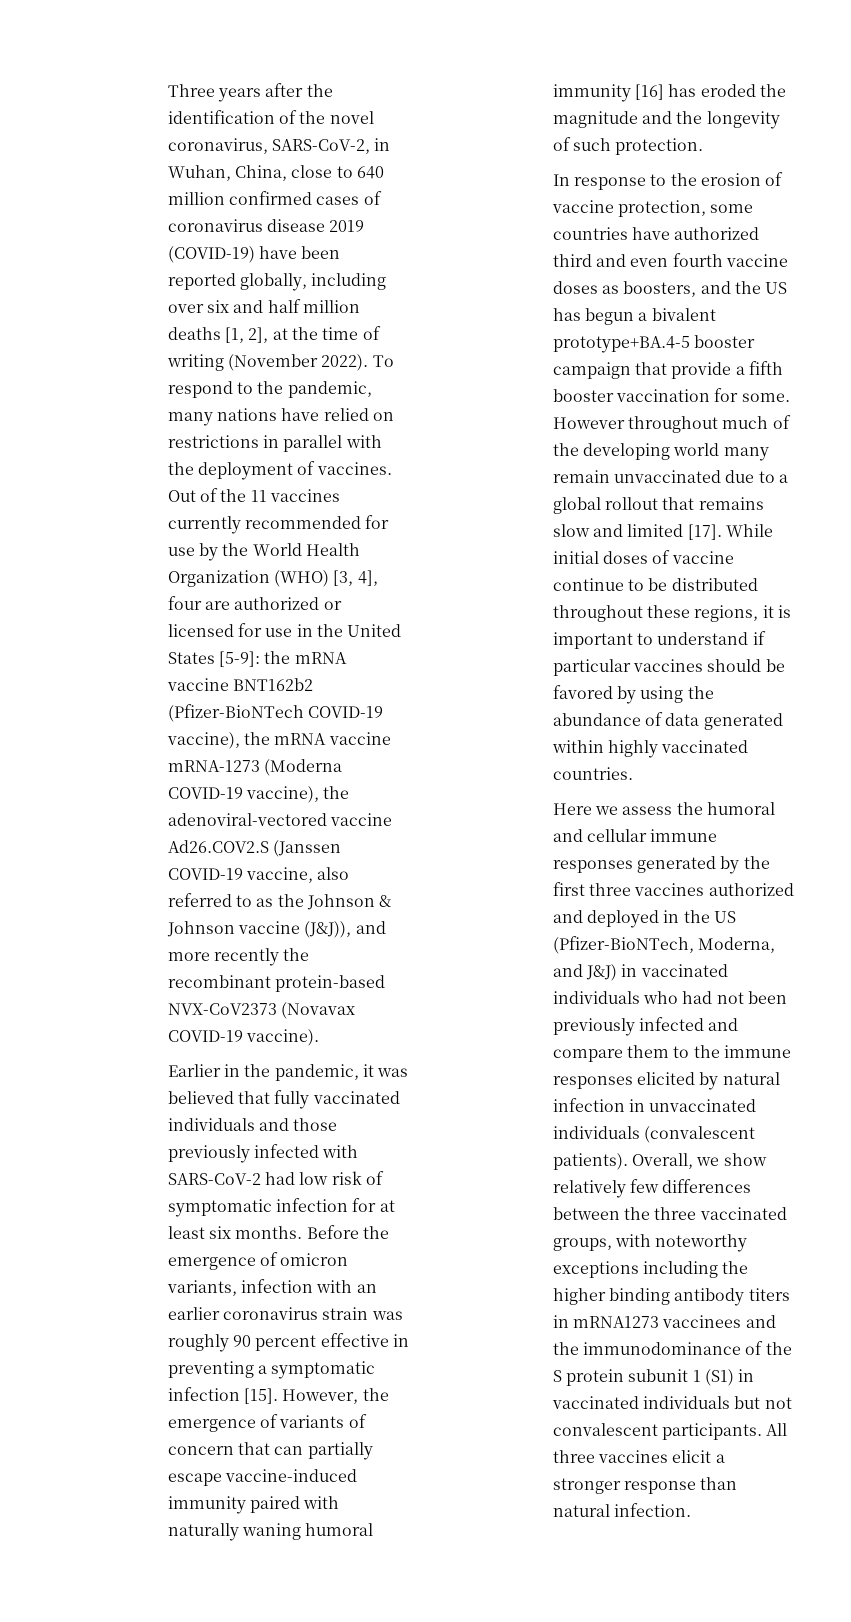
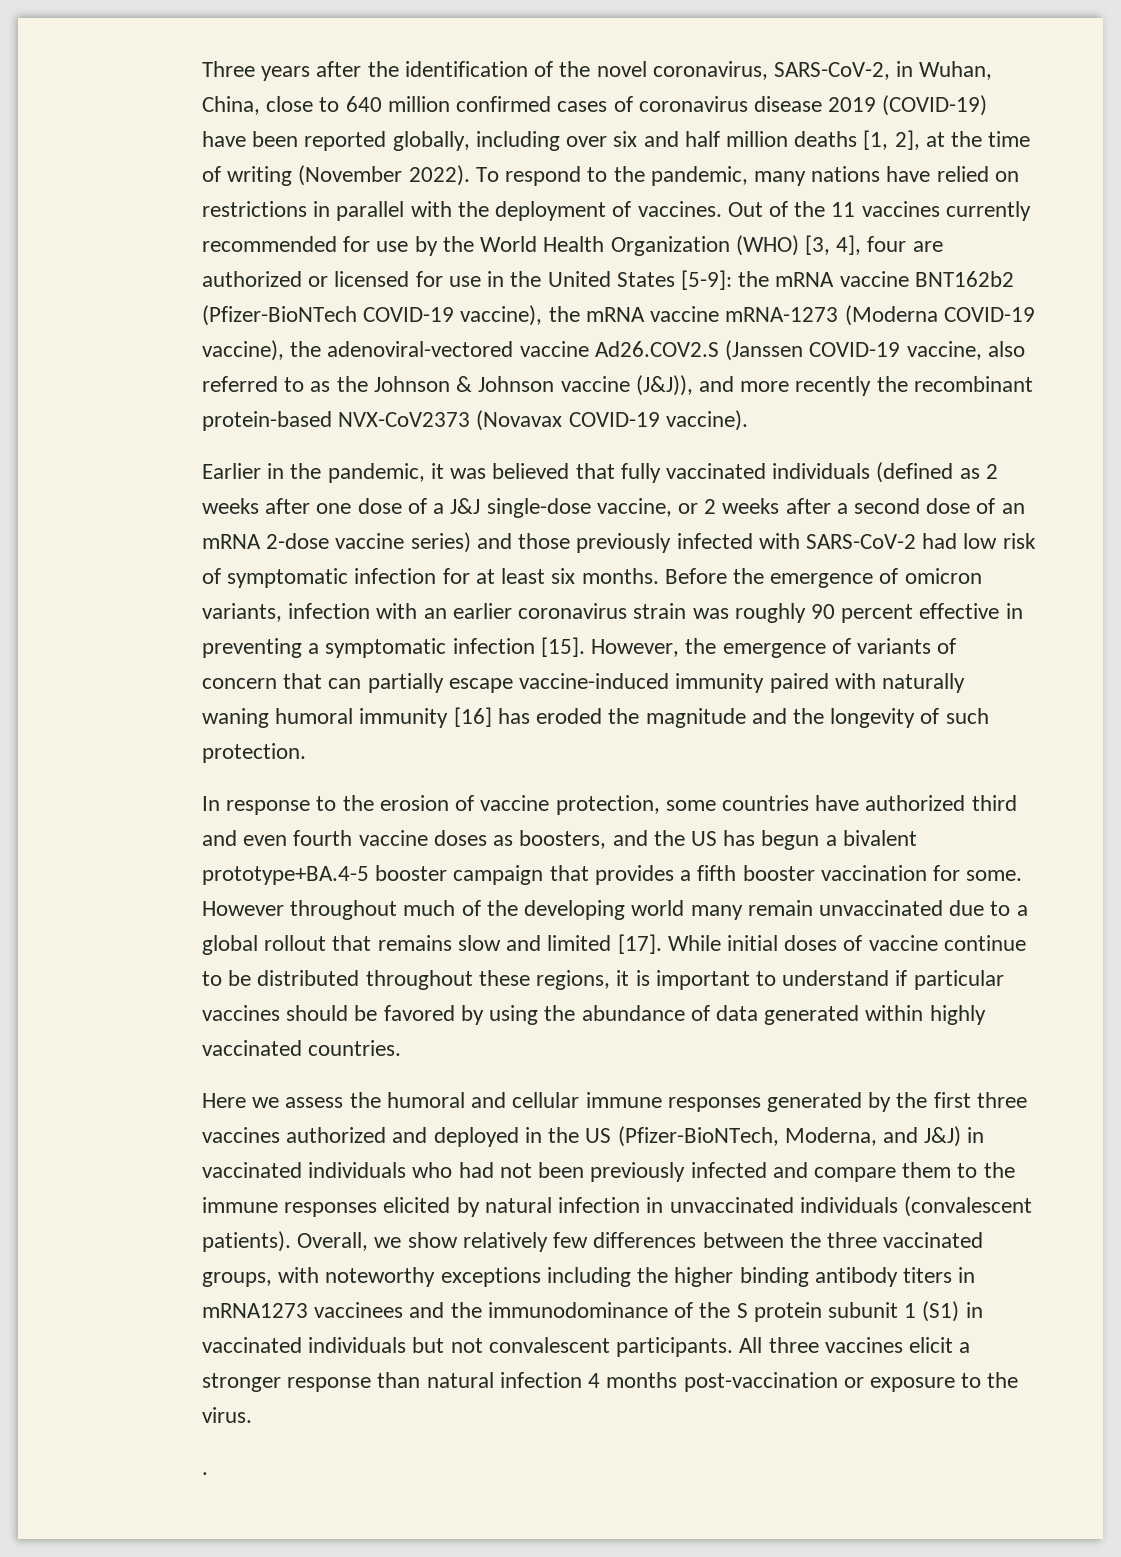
- Earlier in the pandemic, it was believed that fully vaccinated individuals and those previously infected with SARS-CoV-2 had low risk of symptomatic infection for at least six months.
+ Earlier in the pandemic, it was believed that fully vaccinated individuals (defined as 2 weeks after one dose of a J&J single-dose vaccine, or 2 weeks after a second dose of an mRNA 2-dose vaccine series) and those previously infected with SARS-CoV-2 had low risk of symptomatic infection for at least six months.
- In response to the erosion of vaccine protection, some countries have authorized third and even fourth vaccine doses as boosters, and the US has begun a bivalent prototype+BA.4-5 booster campaign that provide a fifth booster vaccination for some.
+ In response to the erosion of vaccine protection, some countries have authorized third and even fourth vaccine doses as boosters, and the US has begun a bivalent prototype+BA.4-5 booster campaign that provides a fifth booster vaccination for some.
- All three vaccines elicit a stronger response than natural infection.
+ All three vaccines elicit a stronger response than natural infection 4 months post-vaccination or exposure to the virus.
+ .

